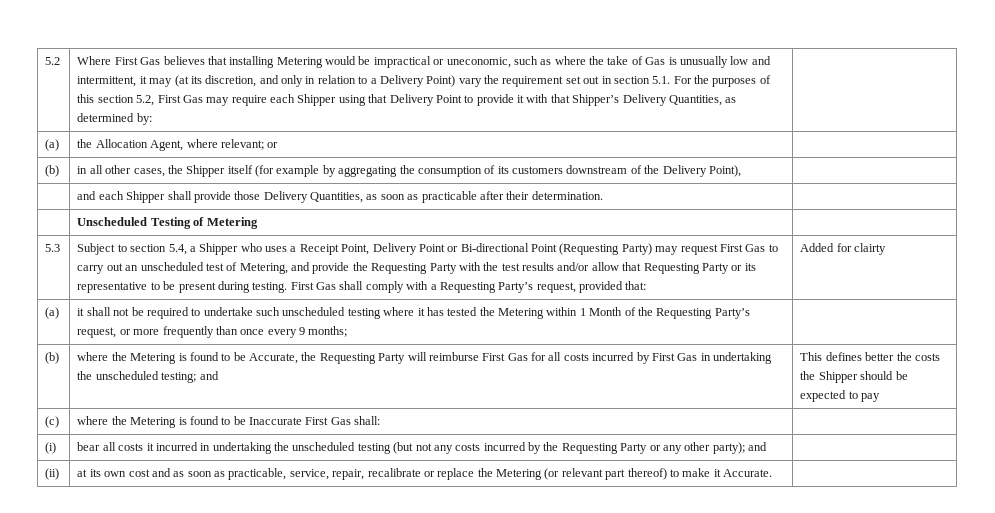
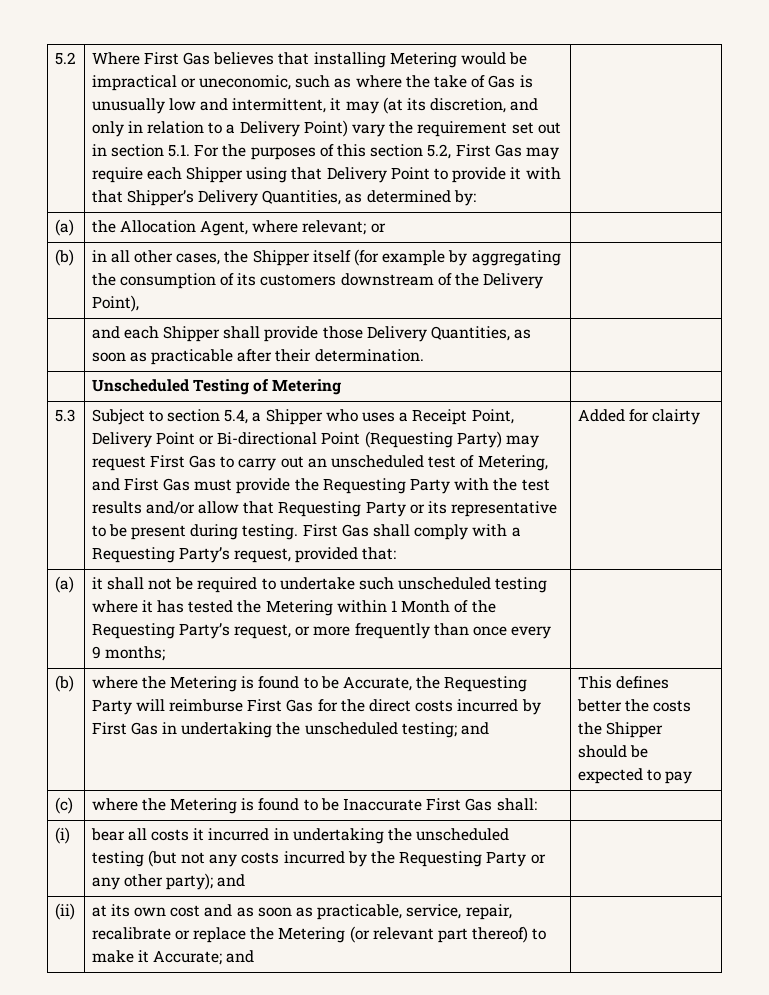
- Subject to section 5.4, a Shipper who uses a Receipt Point, Delivery Point or Bi-directional Point (Requesting Party) may request First Gas to carry out an unscheduled test of Metering, and provide the Requesting Party with the test results and/or allow that Requesting Party or its representative to be present during testing.
+ Subject to section 5.4, a Shipper who uses a Receipt Point, Delivery Point or Bi-directional Point (Requesting Party) may request First Gas to carry out an unscheduled test of Metering, and First Gas must provide the Requesting Party with the test results and/or allow that Requesting Party or its representative to be present during testing.
- where the Metering is found to be Accurate, the Requesting Party will reimburse First Gas for all costs incurred by First Gas in undertaking the unscheduled testing; and
+ where the Metering is found to be Accurate, the Requesting Party will reimburse First Gas for the direct costs incurred by First Gas in undertaking the unscheduled testing; and
- (ii) | at its own cost and as soon as practicable, service, repair, recalibrate or replace the Metering (or relevant part thereof) to make it Accurate. |
+ (ii) | at its own cost and as soon as practicable, service, repair, recalibrate or replace the Metering (or relevant part thereof) to make it Accurate; and |

